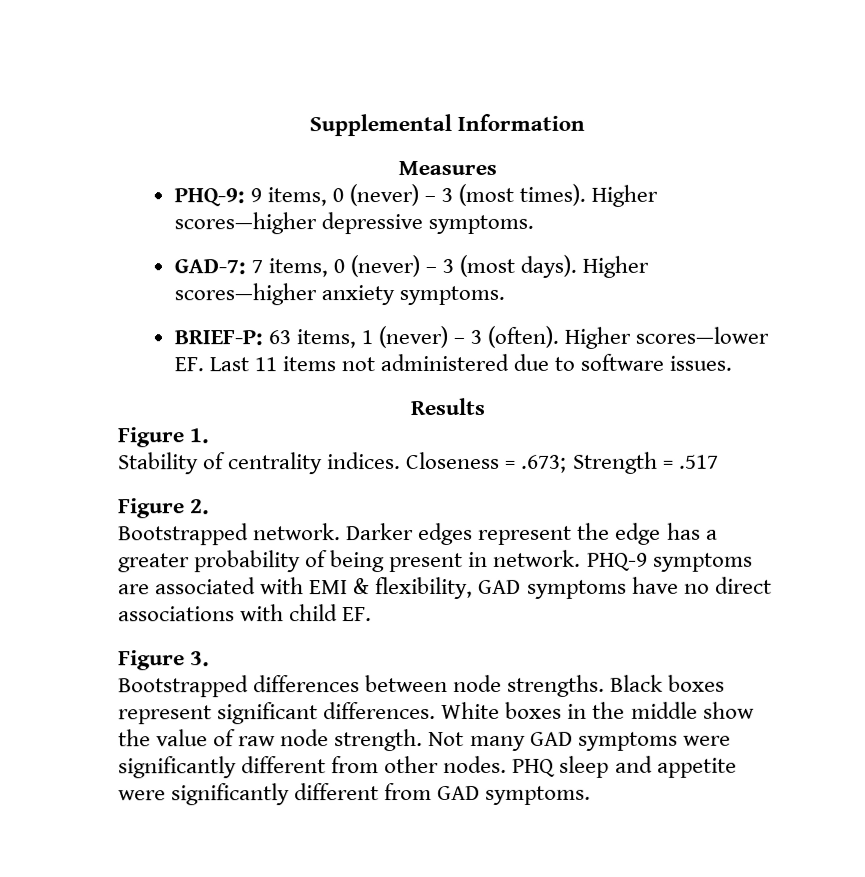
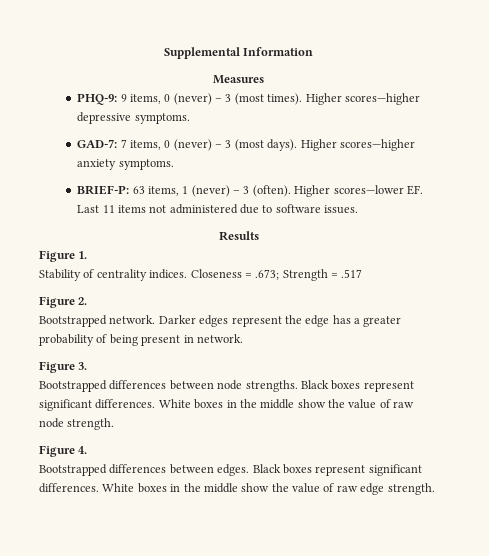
- PHQ-9 symptoms are associated with EMI & flexibility, GAD symptoms have no direct associations with child EF.
- White boxes in the middle show the value of raw node strength. Not many GAD symptoms were significantly different from other nodes. PHQ sleep and appetite were significantly different from GAD symptoms.
+ White boxes in the middle show the value of raw node strength.
+ Figure 4.
+ Bootstrapped differences between edges. Black boxes represent significant differences. White boxes in the middle show the value of raw edge strength.

